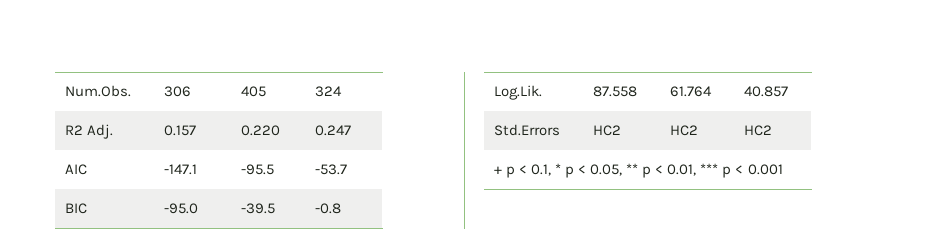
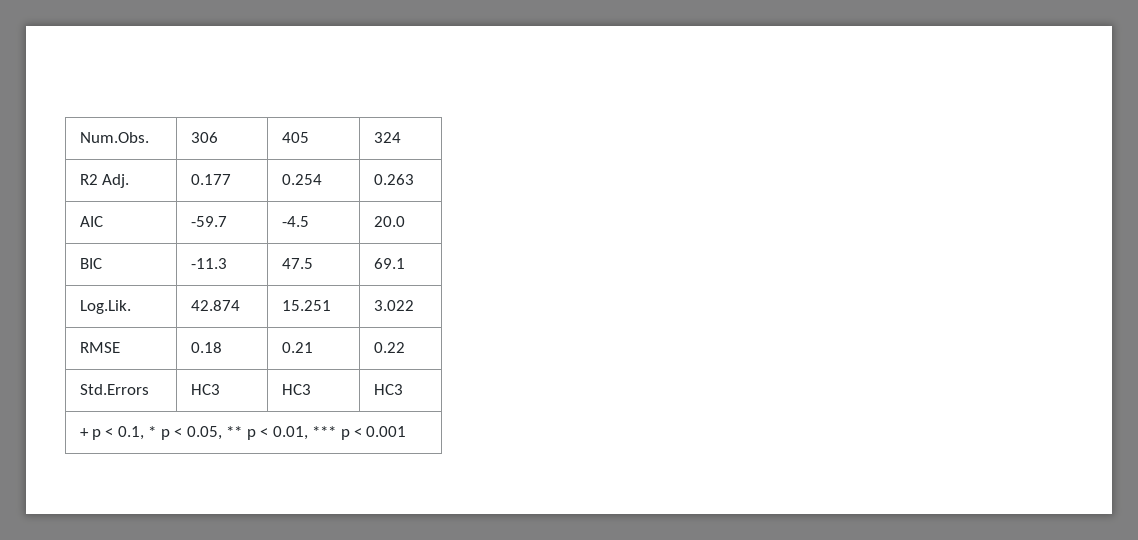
- R2 Adj. | 0.157 | 0.220 | 0.247
- AIC | -147.1 | -95.5 | -53.7
- BIC | -95.0 | -39.5 | -0.8
- Log.Lik. | 87.558 | 61.764 | 40.857
- Std.Errors | HC2 | HC2 | HC2
+ R2 Adj. | 0.177 | 0.254 | 0.263
+ AIC | -59.7 | -4.5 | 20.0
+ BIC | -11.3 | 47.5 | 69.1
+ Log.Lik. | 42.874 | 15.251 | 3.022
+ RMSE | 0.18 | 0.21 | 0.22
+ Std.Errors | HC3 | HC3 | HC3

